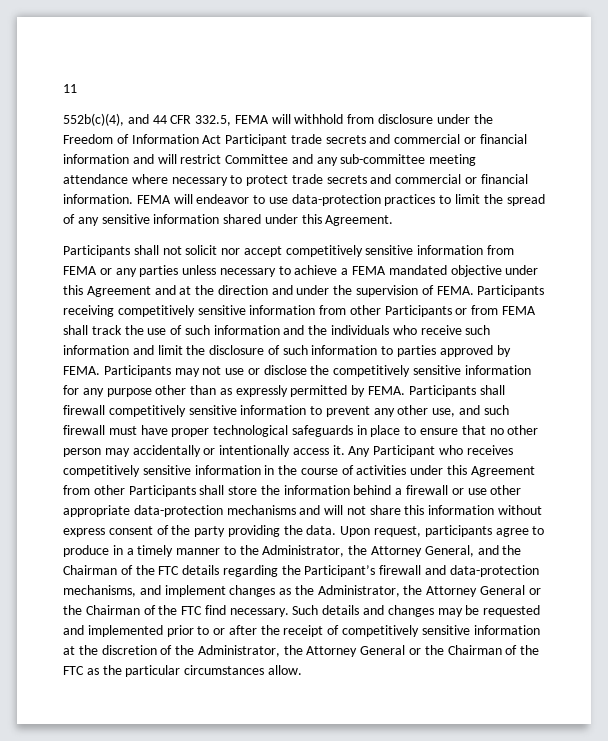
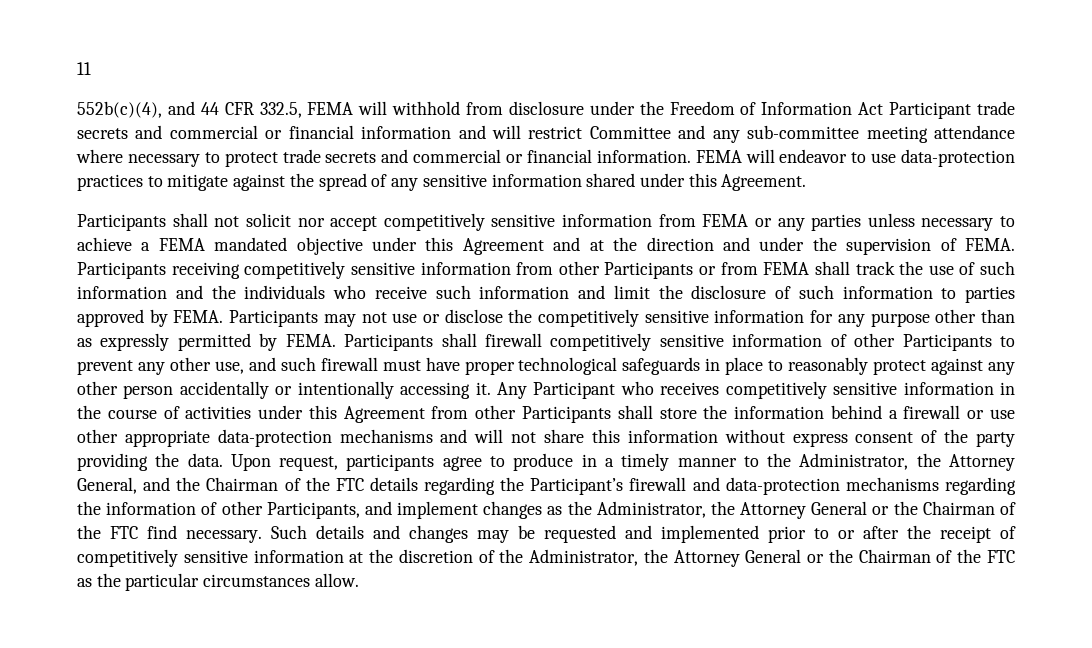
- FEMA will endeavor to use data-protection practices to limit the spread of any sensitive information shared under this Agreement.
+ FEMA will endeavor to use data-protection practices to mitigate against the spread of any sensitive information shared under this Agreement.
- Participants shall firewall competitively sensitive information to prevent any other use, and such firewall must have proper technological safeguards in place to ensure that no other person may accidentally or intentionally access it.
+ Participants shall firewall competitively sensitive information of other Participants to prevent any other use, and such firewall must have proper technological safeguards in place to reasonably protect against any other person accidentally or intentionally accessing it.
- Upon request, participants agree to produce in a timely manner to the Administrator, the Attorney General, and the Chairman of the FTC details regarding the Participant’s firewall and data-protection mechanisms, and implement changes as the Administrator, the Attorney General or the Chairman of the FTC find necessary.
+ Upon request, participants agree to produce in a timely manner to the Administrator, the Attorney General, and the Chairman of the FTC details regarding the Participant’s firewall and data-protection mechanisms regarding the information of other Participants, and implement changes as the Administrator, the Attorney General or the Chairman of the FTC find necessary.

